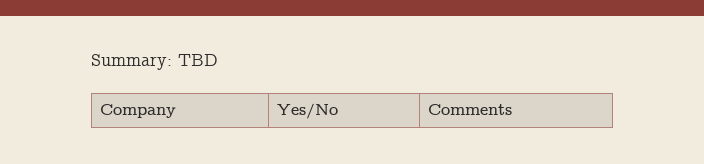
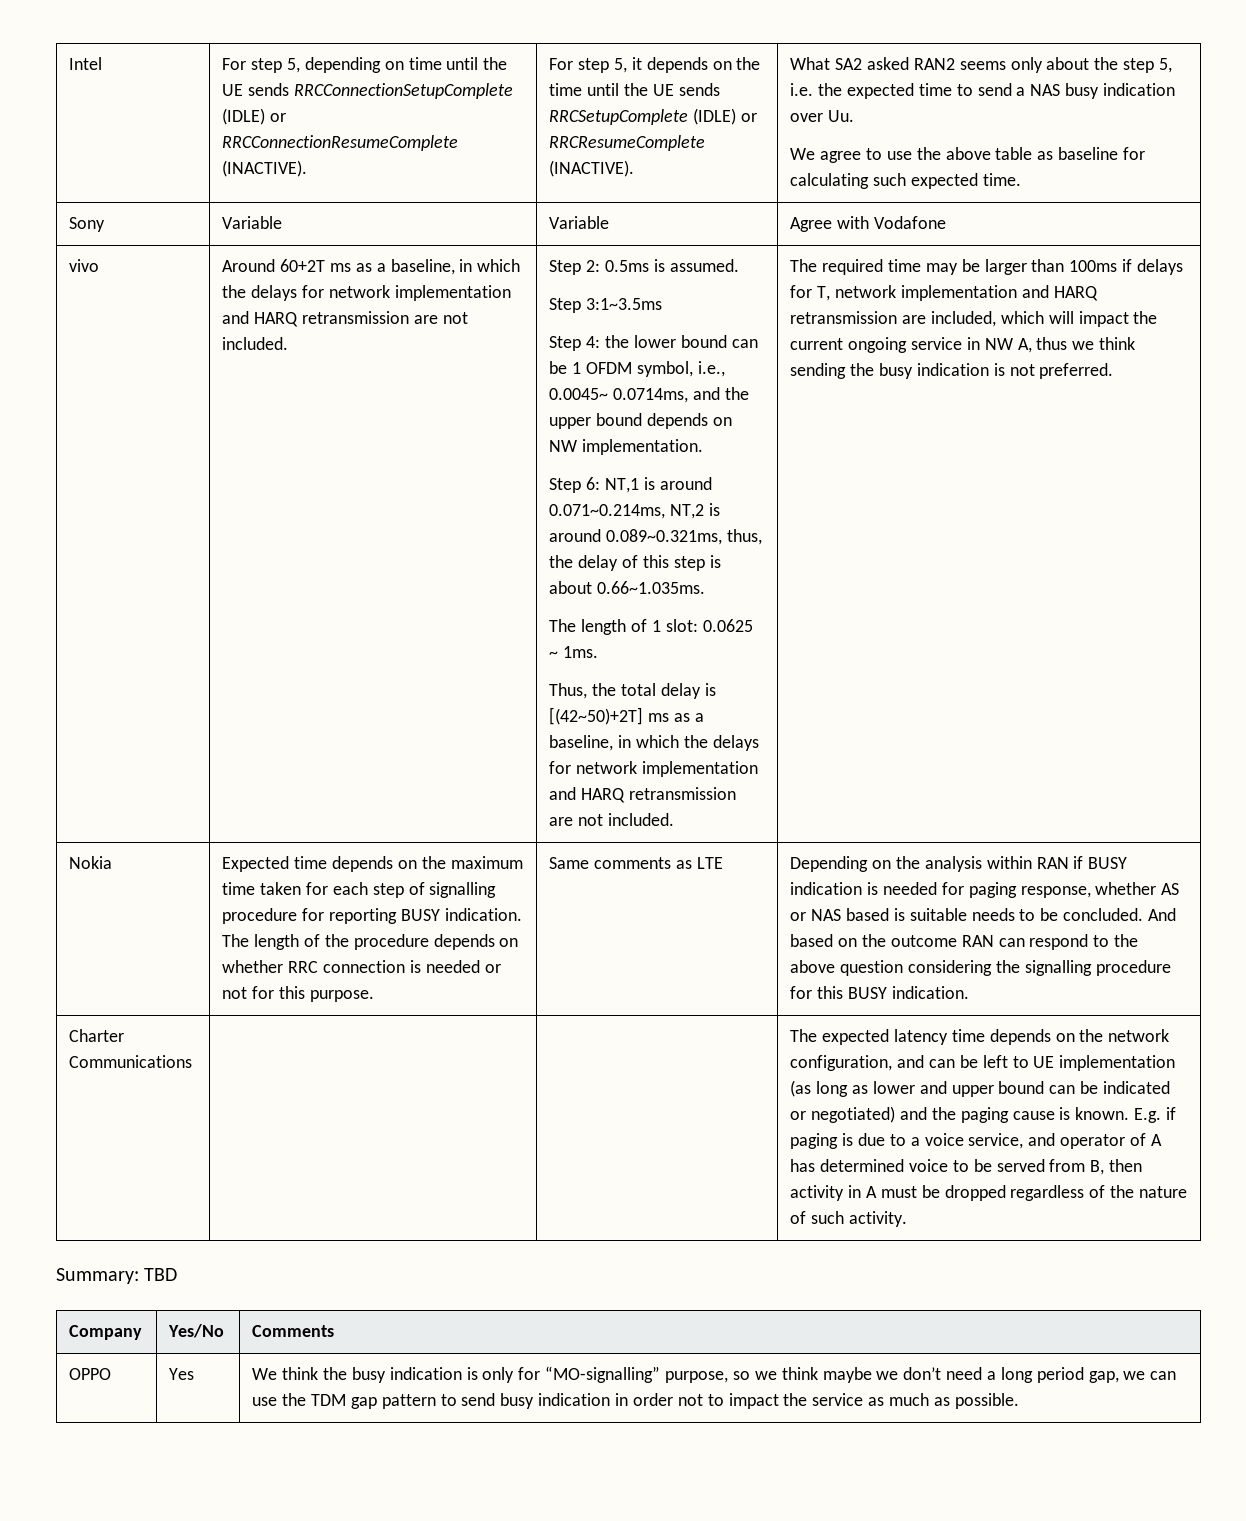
+ Intel | For step 5, depending on time until the UE sends RRCConnectionSetupComplete (IDLE) or RRCConnectionResumeComplete (INACTIVE). | For step 5, it depends on the time until the UE sends RRCSetupComplete (IDLE) or RRCResumeComplete (INACTIVE). | What SA2 asked RAN2 seems only about the step 5, i.e. the expected time to send a NAS busy indication over Uu.
+ We agree to use the above table as baseline for calculating such expected time.
+ Sony | Variable | Variable | Agree with Vodafone
+ vivo | Around 60+2T ms as a baseline, in which the delays for network implementation and HARQ retransmission are not included. | Step 2: 0.5ms is assumed.
+ Step 3:1~3.5ms
+ Step 4: the lower bound can be 1 OFDM symbol, i.e., 0.0045~ 0.0714ms, and the upper bound depends on NW implementation.
+ Step 6: NT,1 is around 0.071~0.214ms, NT,2 is around 0.089~0.321ms, thus, the delay of this step is about 0.66~1.035ms.
+ The length of 1 slot: 0.0625 ~ 1ms.
+ Thus, the total delay is [(42~50)+2T] ms as a baseline, in which the delays for network implementation and HARQ retransmission are not included. | The required time may be larger than 100ms if delays for T, network implementation and HARQ retransmission are included, which will impact the current ongoing service in NW A, thus we think sending the busy indication is not preferred.
+ Nokia | Expected time depends on the maximum time taken for each step of signalling procedure for reporting BUSY indication. The length of the procedure depends on whether RRC connection is needed or not for this purpose. | Same comments as LTE | Depending on the analysis within RAN if BUSY indication is needed for paging response, whether AS or NAS based is suitable needs to be concluded. And based on the outcome RAN can respond to the above question considering the signalling procedure for this BUSY indication.
+ Charter Communications | | | The expected latency time depends on the network configuration, and can be left to UE implementation (as long as lower and upper bound can be indicated or negotiated) and the paging cause is known. E.g. if paging is due to a voice service, and operator of A has determined voice to be served from B, then activity in A must be dropped regardless of the nature of such activity.
+ OPPO | Yes | We think the busy indication is only for “MO-signalling” purpose, so we think maybe we don’t need a long period gap, we can use the TDM gap pattern to send busy indication in order not to impact the service as much as possible.

